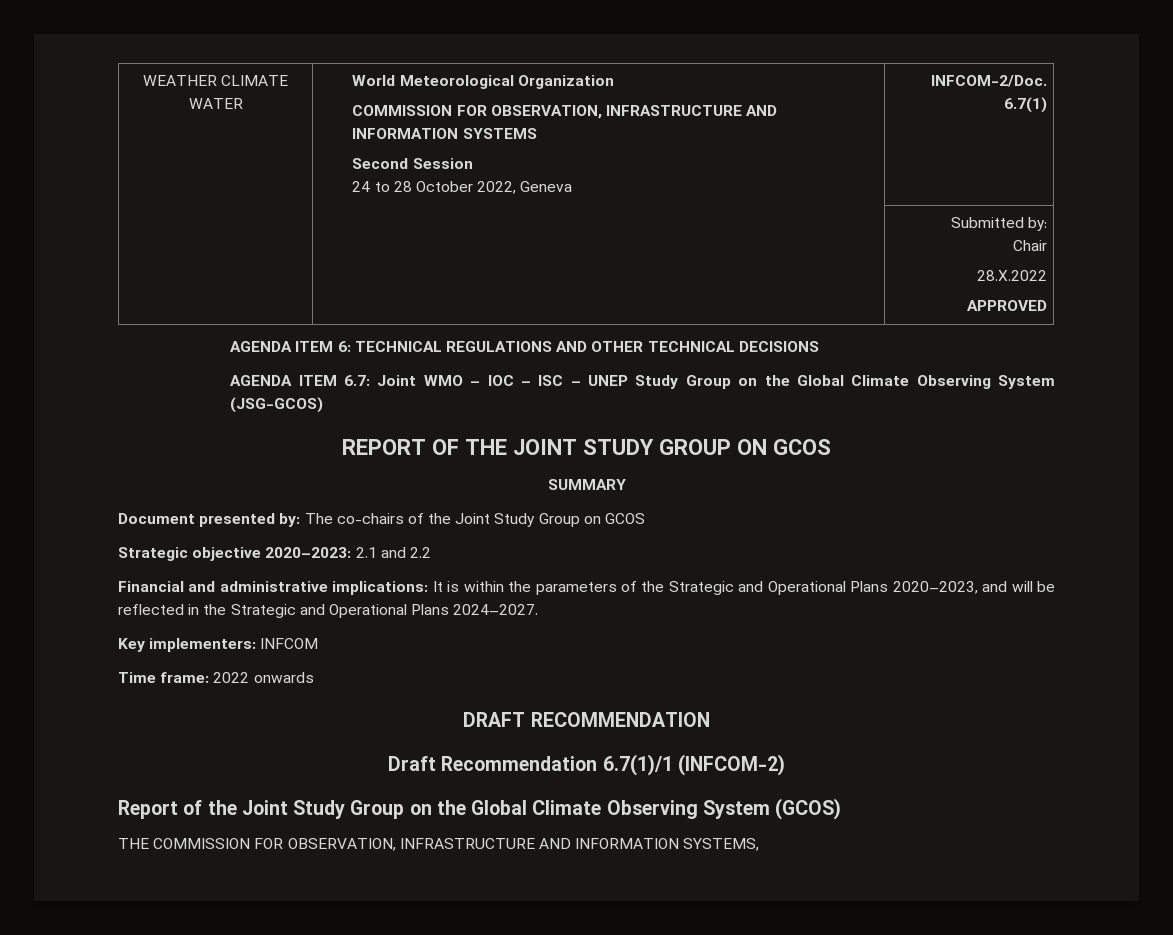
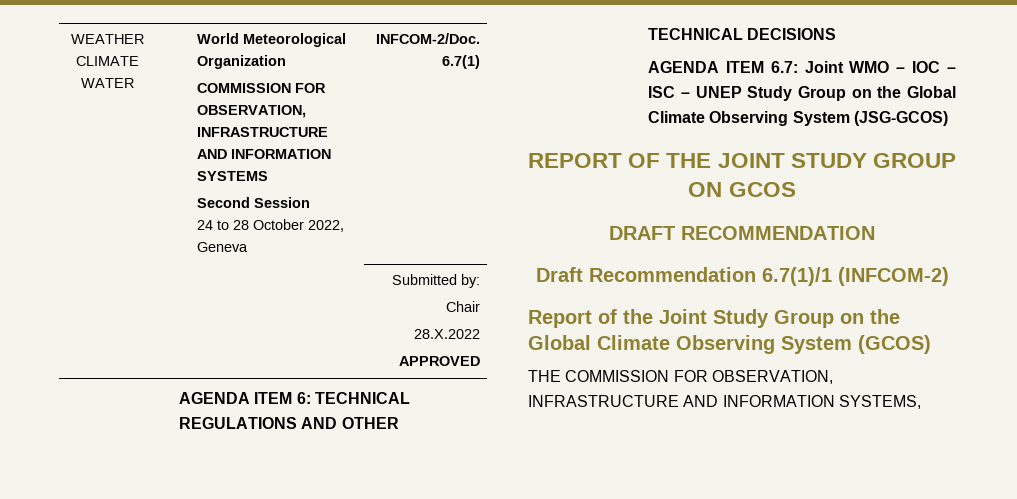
- SUMMARY
- Document presented by: The co-chairs of the Joint Study Group on GCOS
- Strategic objective 2020–2023: 2.1 and 2.2
- Financial and administrative implications: It is within the parameters of the Strategic and Operational Plans 2020–2023, and will be reflected in the Strategic and Operational Plans 2024–2027.
- Key implementers: INFCOM
- Time frame: 2022 onwards

